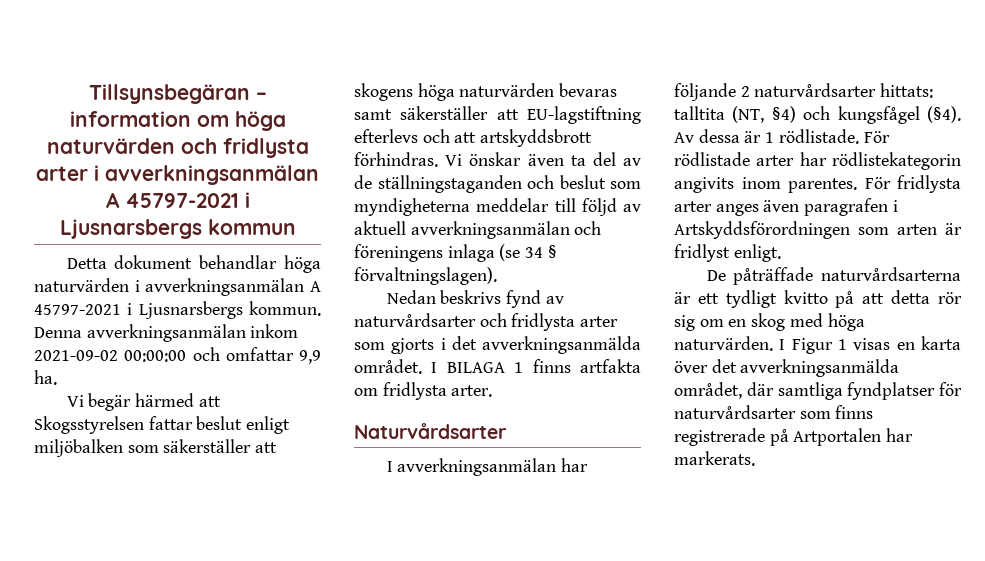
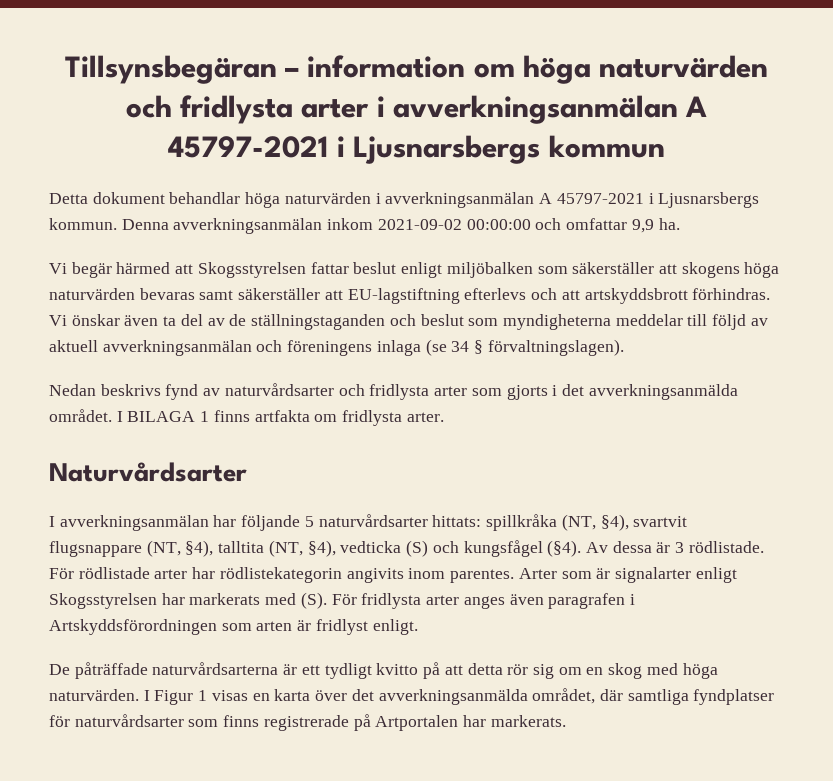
- I avverkningsanmälan har följande 2 naturvårdsarter hittats: talltita (NT, §4) och kungsfågel (§4).
+ I avverkningsanmälan har följande 5 naturvårdsarter hittats: spillkråka (NT, §4), svartvit flugsnappare (NT, §4), talltita (NT, §4), vedticka (S) och kungsfågel (§4).
- Av dessa är 1 rödlistade.
+ Av dessa är 3 rödlistade.
- För fridlysta arter anges även paragrafen i Artskyddsförordningen som arten är fridlyst enligt.
+ Arter som är signalarter enligt Skogsstyrelsen har markerats med (S). För fridlysta arter anges även paragrafen i Artskyddsförordningen som arten är fridlyst enligt.

